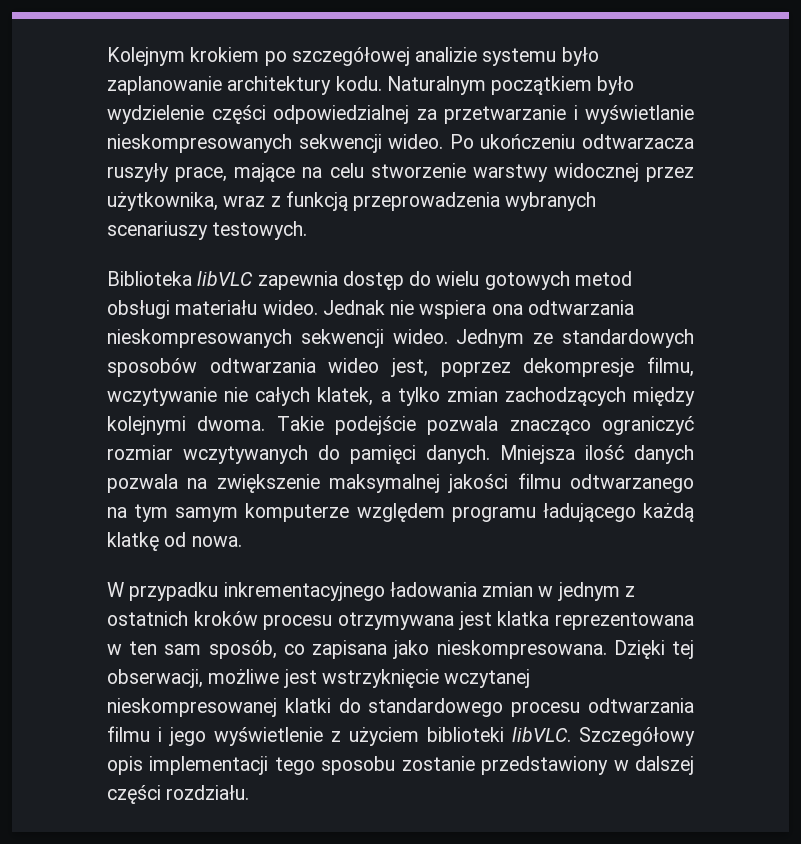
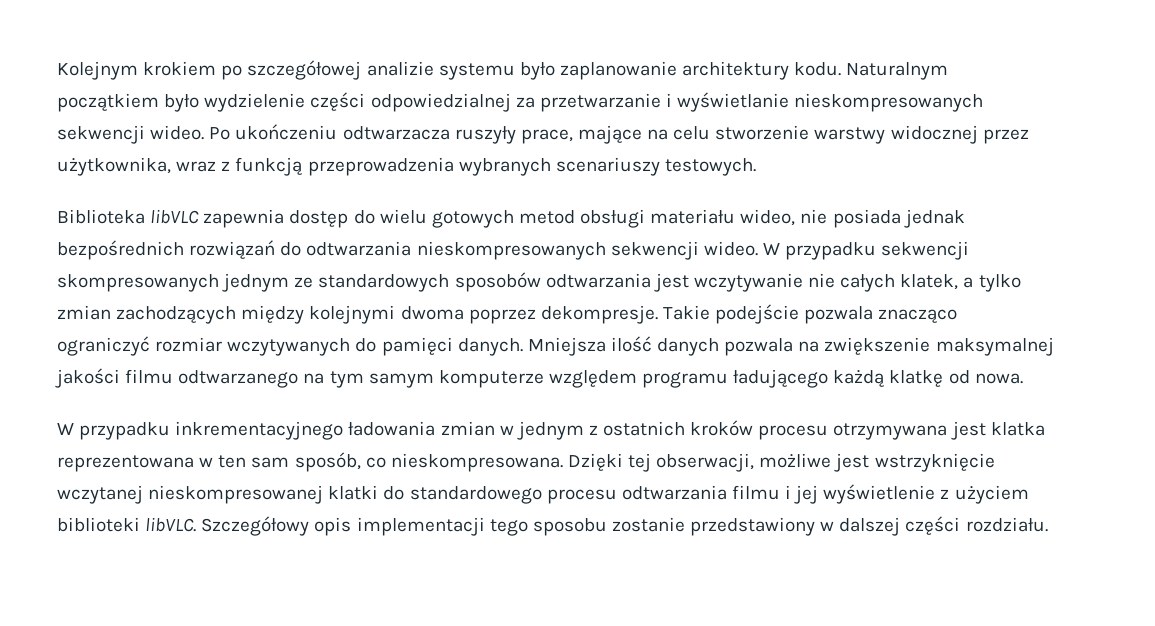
- Biblioteka libVLC zapewnia dostęp do wielu gotowych metod obsługi materiału wideo. Jednak nie wspiera ona odtwarzania nieskompresowanych sekwencji wideo. Jednym ze standardowych sposobów odtwarzania wideo jest, poprzez dekompresje filmu, wczytywanie nie całych klatek, a tylko zmian zachodzących między kolejnymi dwoma.
+ Biblioteka libVLC zapewnia dostęp do wielu gotowych metod obsługi materiału wideo, nie posiada jednak bezpośrednich rozwiązań do odtwarzania nieskompresowanych sekwencji wideo. W przypadku sekwencji skompresowanych jednym ze standardowych sposobów odtwarzania jest wczytywanie nie całych klatek, a tylko zmian zachodzących między kolejnymi dwoma poprzez dekompresje.
- W przypadku inkrementacyjnego ładowania zmian w jednym z ostatnich kroków procesu otrzymywana jest klatka reprezentowana w ten sam sposób, co zapisana jako nieskompresowana.
+ W przypadku inkrementacyjnego ładowania zmian w jednym z ostatnich kroków procesu otrzymywana jest klatka reprezentowana w ten sam sposób, co nieskompresowana.
- Dzięki tej obserwacji, możliwe jest wstrzyknięcie wczytanej nieskompresowanej klatki do standardowego procesu odtwarzania filmu i jego wyświetlenie z użyciem biblioteki libVLC.
+ Dzięki tej obserwacji, możliwe jest wstrzyknięcie wczytanej nieskompresowanej klatki do standardowego procesu odtwarzania filmu i jej wyświetlenie z użyciem biblioteki libVLC.

